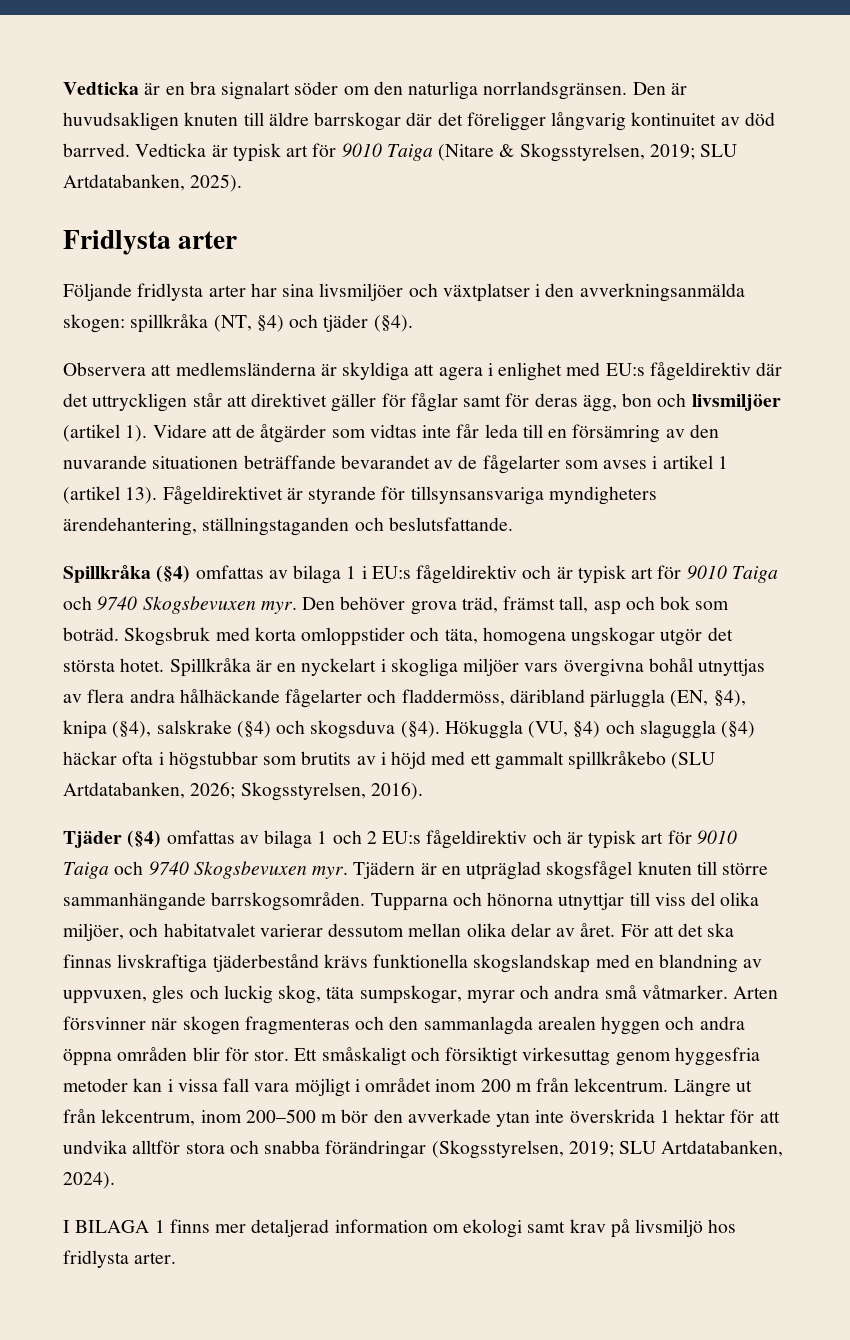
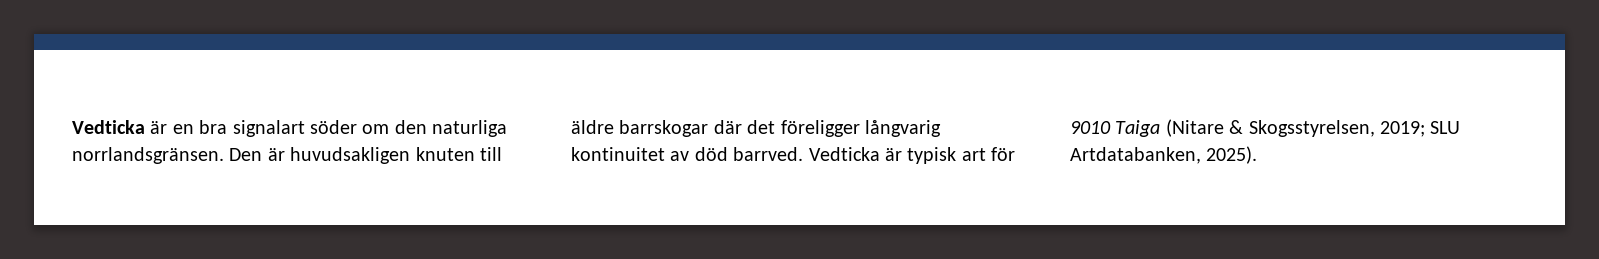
- Fridlysta arter
- Följande fridlysta arter har sina livsmiljöer och växtplatser i den avverkningsanmälda skogen: spillkråka (NT, §4) och tjäder (§4).
- Observera att medlemsländerna är skyldiga att agera i enlighet med EU:s fågeldirektiv där det uttryckligen står att direktivet gäller för fåglar samt för deras ägg, bon och livsmiljöer (artikel 1). Vidare att de åtgärder som vidtas inte får leda till en försämring av den nuvarande situationen beträffande bevarandet av de fågelarter som avses i artikel 1 (artikel 13). Fågeldirektivet är styrande för tillsynsansvariga myndigheters ärendehantering, ställningstaganden och beslutsfattande.
- Spillkråka (§4) omfattas av bilaga 1 i EU:s fågeldirektiv och är typisk art för 9010 Taiga och 9740 Skogsbevuxen myr. Den behöver grova träd, främst tall, asp och bok som boträd. Skogsbruk med korta omloppstider och täta, homogena ungskogar utgör det största hotet. Spillkråka är en nyckelart i skogliga miljöer vars övergivna bohål utnyttjas av flera andra hålhäckande fågelarter och fladdermöss, däribland pärluggla (EN, §4), knipa (§4), salskrake (§4) och skogsduva (§4). Hökuggla (VU, §4) och slaguggla (§4) häckar ofta i högstubbar som brutits av i höjd med ett gammalt spillkråkebo (SLU Artdatabanken, 2026; Skogsstyrelsen, 2016).
- Tjäder (§4) omfattas av bilaga 1 och 2 EU:s fågeldirektiv och är typisk art för 9010 Taiga och 9740 Skogsbevuxen myr. Tjädern är en utpräglad skogsfågel knuten till större sammanhängande barrskogsområden. Tupparna och hönorna utnyttjar till viss del olika miljöer, och habitatvalet varierar dessutom mellan olika delar av året. För att det ska finnas livskraftiga tjäderbestånd krävs funktionella skogslandskap med en blandning av uppvuxen, gles och luckig skog, täta sumpskogar, myrar och andra små våtmarker. Arten försvinner när skogen fragmenteras och den sammanlagda arealen hyggen och andra öppna områden blir för stor. Ett småskaligt och försiktigt virkesuttag genom hyggesfria metoder kan i vissa fall vara möjligt i området inom 200 m från lekcentrum. Längre ut från lekcentrum, inom 200–500 m bör den avverkade ytan inte överskrida 1 hektar för att undvika alltför stora och snabba förändringar (Skogsstyrelsen, 2019; SLU Artdatabanken, 2024).
- I BILAGA 1 finns mer detaljerad information om ekologi samt krav på livsmiljö hos fridlysta arter.

